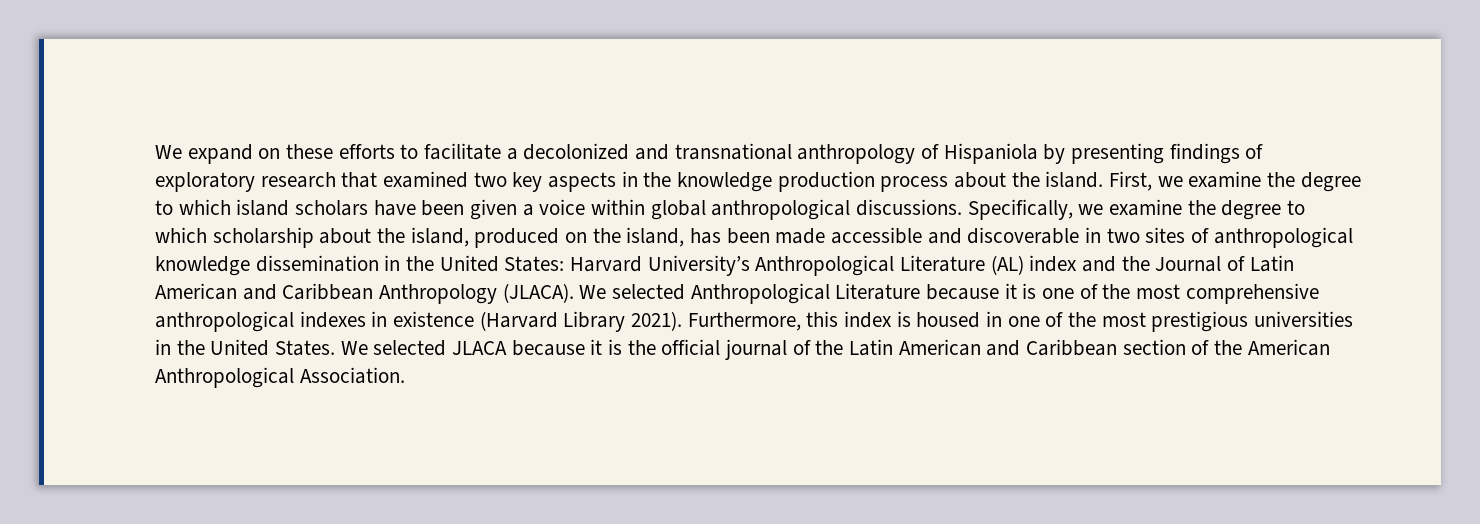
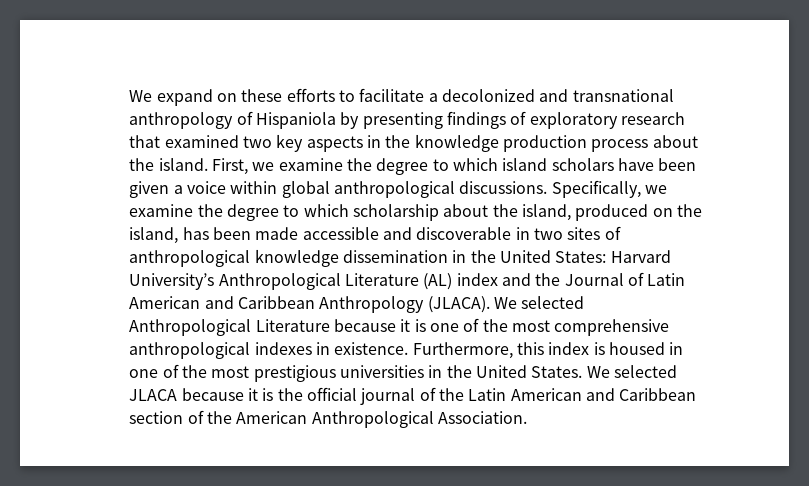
- We selected Anthropological Literature because it is one of the most comprehensive anthropological indexes in existence (Harvard Library 2021).
+ We selected Anthropological Literature because it is one of the most comprehensive anthropological indexes in existence.

